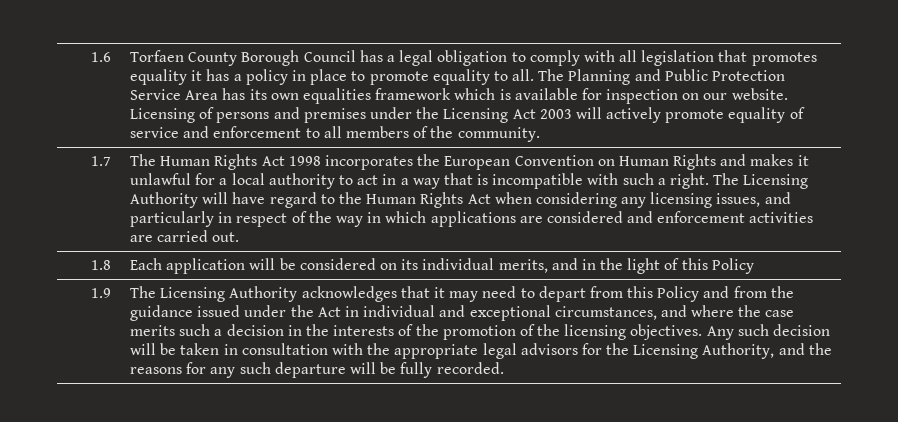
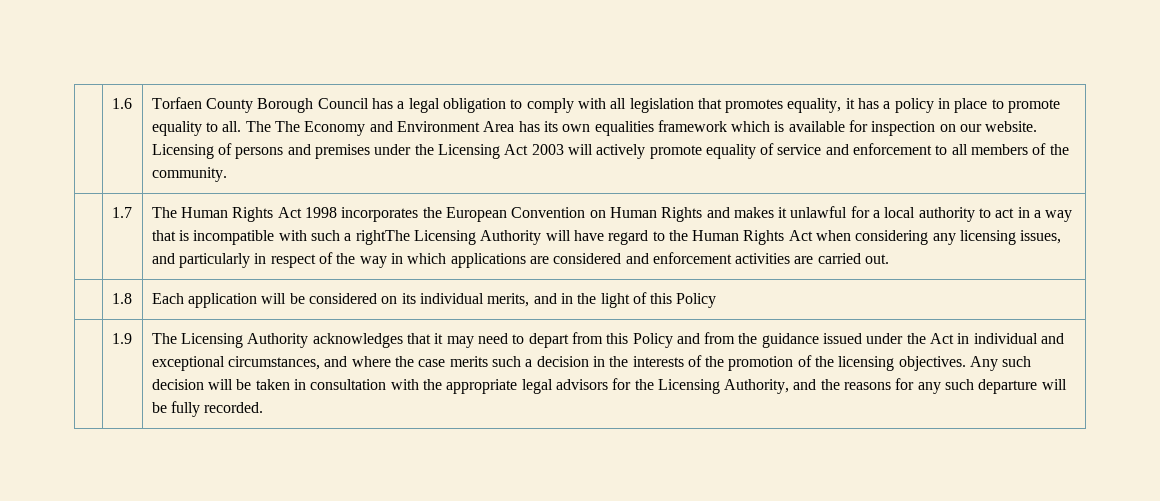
- Torfaen County Borough Council has a legal obligation to comply with all legislation that promotes equality it has a policy in place to promote equality to all.
+ Torfaen County Borough Council has a legal obligation to comply with all legislation that promotes equality, it has a policy in place to promote equality to all.
- The Planning and Public Protection Service Area has its own equalities framework which is available for inspection on our website.
+ The The Economy and Environment Area has its own equalities framework which is available for inspection on our website.
- The Human Rights Act 1998 incorporates the European Convention on Human Rights and makes it unlawful for a local authority to act in a way that is incompatible with such a right. The Licensing Authority will have regard to the Human Rights Act when considering any licensing issues, and particularly in respect of the way in which applications are considered and enforcement activities are carried out.
+ The Human Rights Act 1998 incorporates the European Convention on Human Rights and makes it unlawful for a local authority to act in a way that is incompatible with such a rightThe Licensing Authority will have regard to the Human Rights Act when considering any licensing issues, and particularly in respect of the way in which applications are considered and enforcement activities are carried out.

